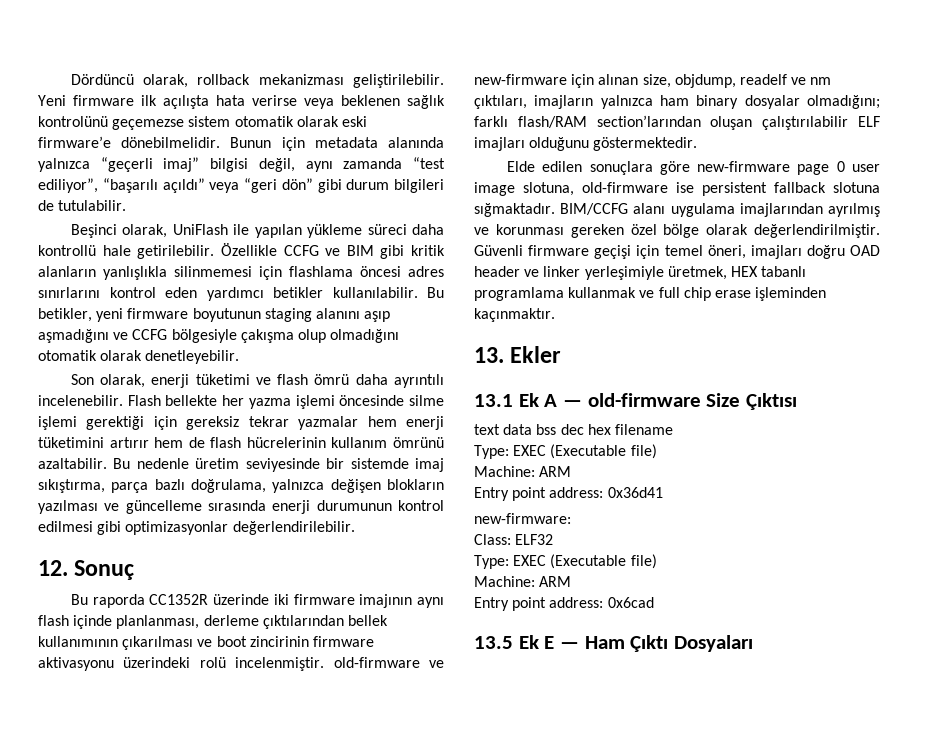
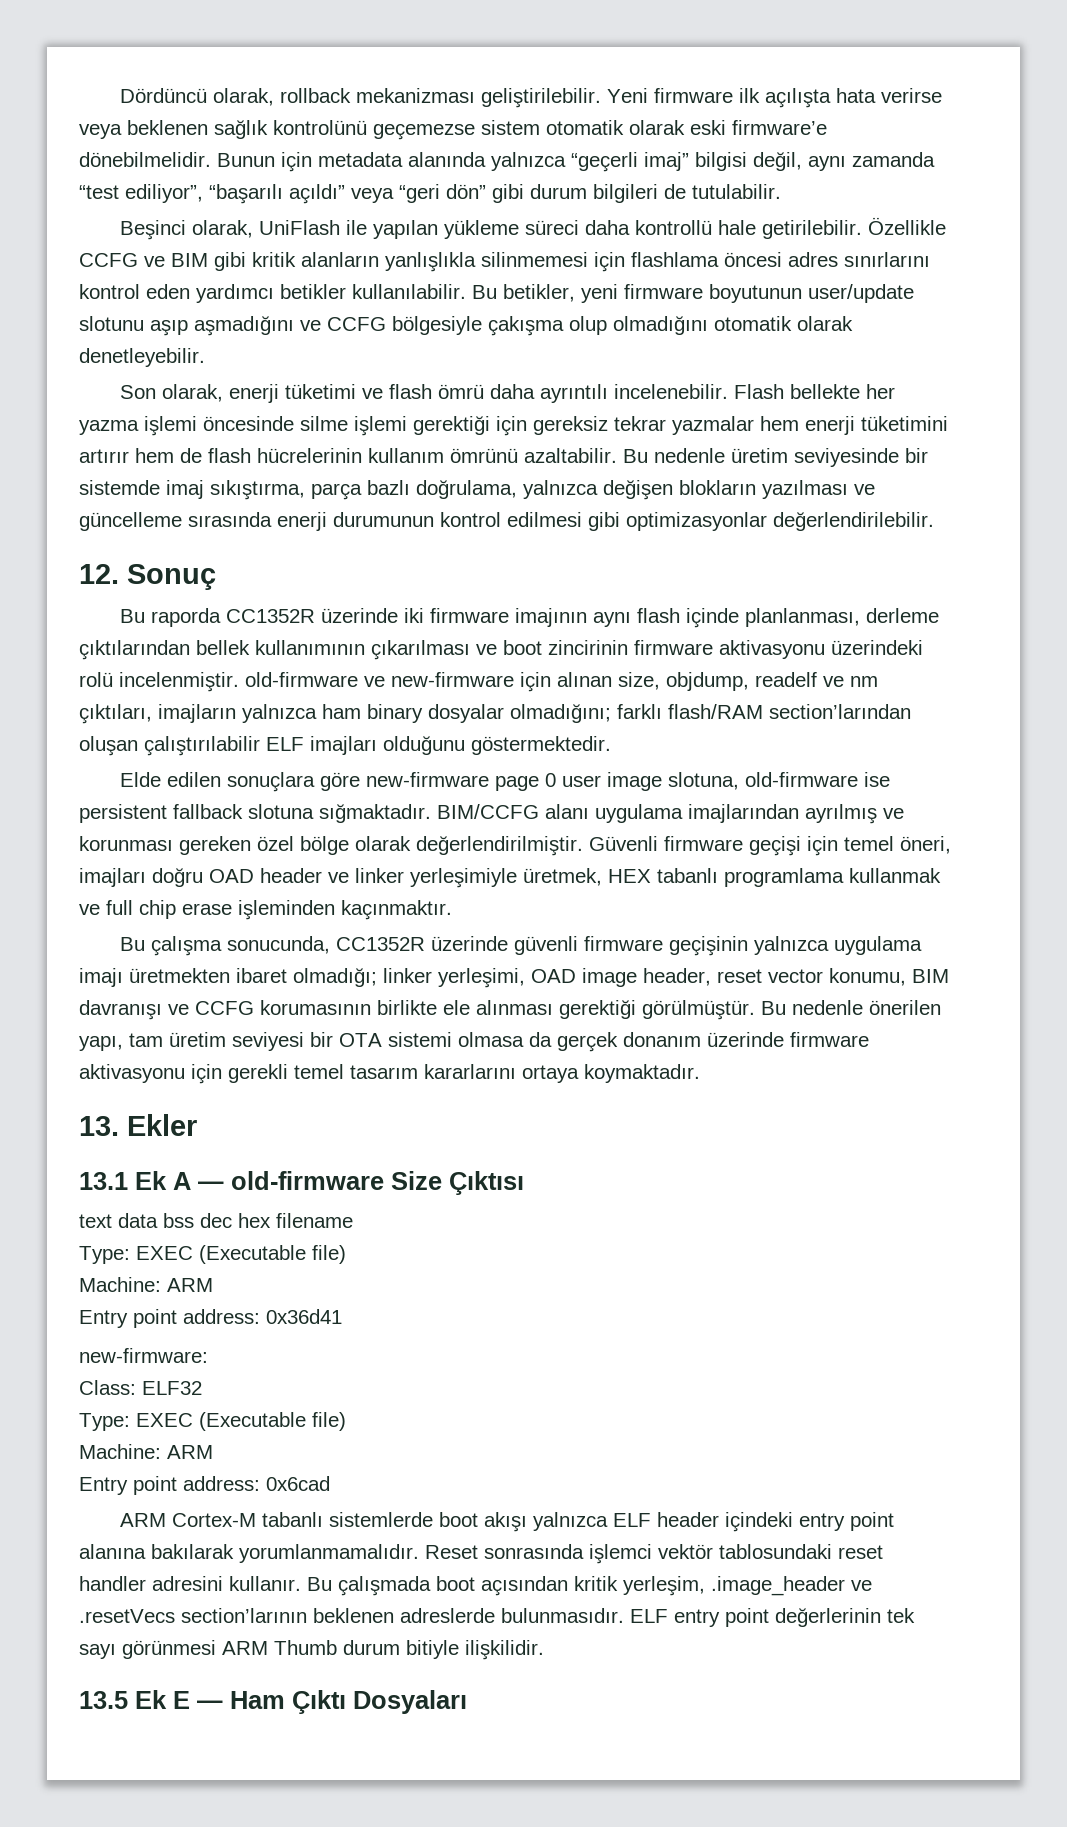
- Bu betikler, yeni firmware boyutunun staging alanını aşıp aşmadığını ve CCFG bölgesiyle çakışma olup olmadığını otomatik olarak denetleyebilir.
+ Bu betikler, yeni firmware boyutunun user/update slotunu aşıp aşmadığını ve CCFG bölgesiyle çakışma olup olmadığını otomatik olarak denetleyebilir.
+ Bu çalışma sonucunda, CC1352R üzerinde güvenli firmware geçişinin yalnızca uygulama imajı üretmekten ibaret olmadığı; linker yerleşimi, OAD image header, reset vector konumu, BIM davranışı ve CCFG korumasının birlikte ele alınması gerektiği görülmüştür. Bu nedenle önerilen yapı, tam üretim seviyesi bir OTA sistemi olmasa da gerçek donanım üzerinde firmware aktivasyonu için gerekli temel tasarım kararlarını ortaya koymaktadır.
+ ARM Cortex-M tabanlı sistemlerde boot akışı yalnızca ELF header içindeki entry point alanına bakılarak yorumlanmamalıdır. Reset sonrasında işlemci vektör tablosundaki reset handler adresini kullanır. Bu çalışmada boot açısından kritik yerleşim, .image_header ve .resetVecs section’larının beklenen adreslerde bulunmasıdır. ELF entry point değerlerinin tek sayı görünmesi ARM Thumb durum bitiyle ilişkilidir.

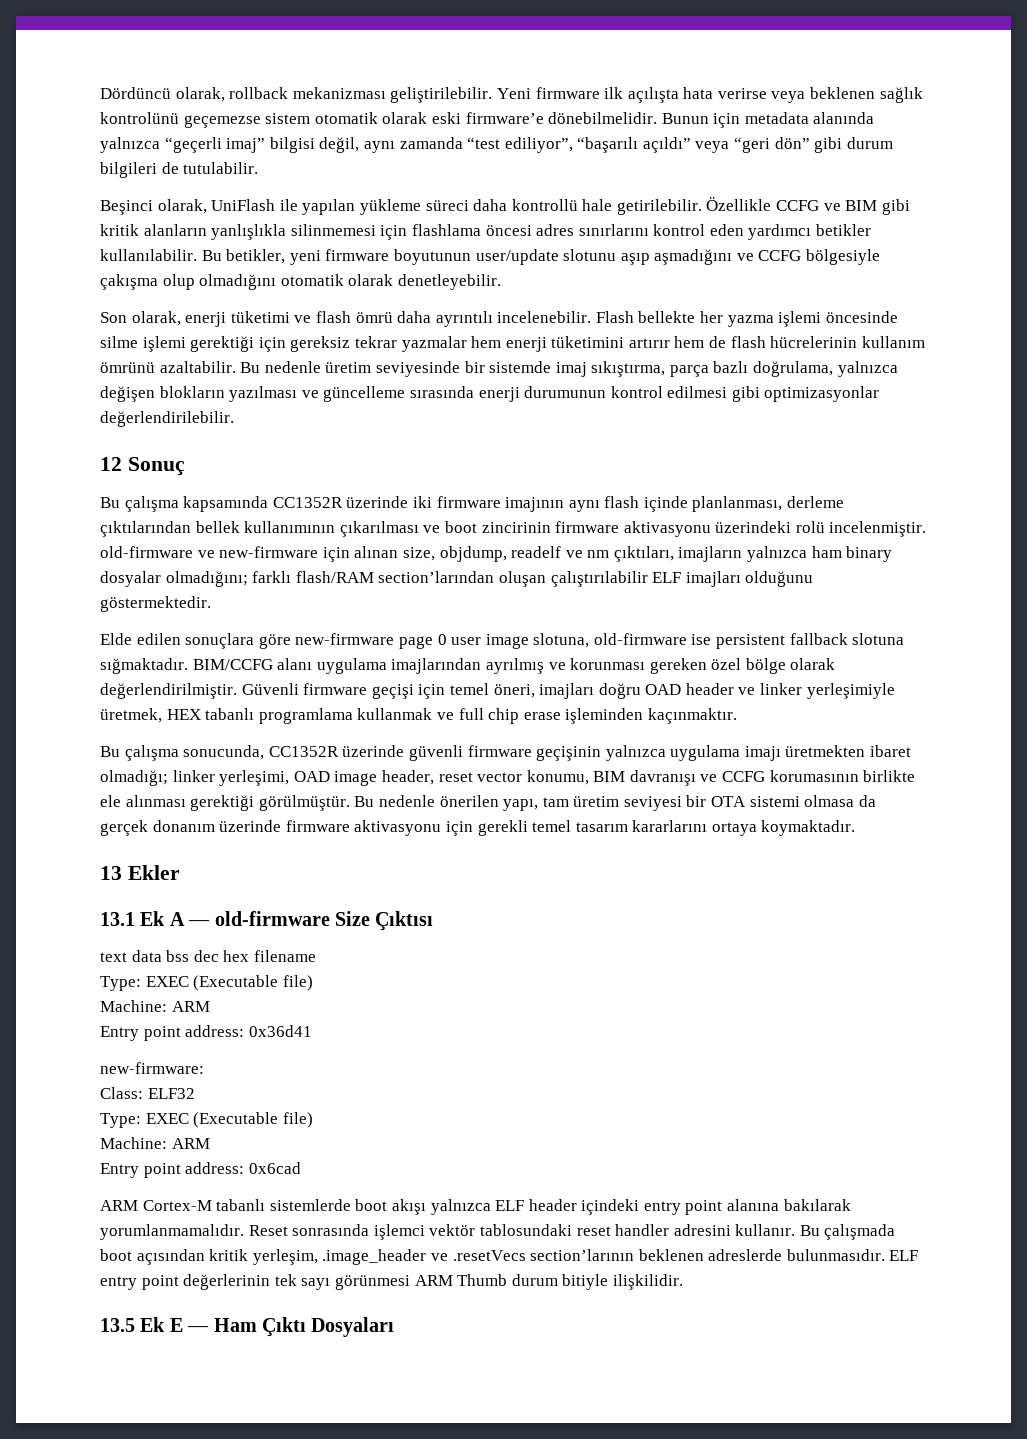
- 12. Sonuç
+ 12 Sonuç
- Bu raporda CC1352R üzerinde iki firmware imajının aynı flash içinde planlanması, derleme çıktılarından bellek kullanımının çıkarılması ve boot zincirinin firmware aktivasyonu üzerindeki rolü incelenmiştir. old-firmware ve new-firmware için alınan size, objdump, readelf ve nm çıktıları, imajların yalnızca ham binary dosyalar olmadığını; farklı flash/RAM section’larından oluşan çalıştırılabilir ELF imajları olduğunu göstermektedir.
+ Bu çalışma kapsamında CC1352R üzerinde iki firmware imajının aynı flash içinde planlanması, derleme çıktılarından bellek kullanımının çıkarılması ve boot zincirinin firmware aktivasyonu üzerindeki rolü incelenmiştir. old-firmware ve new-firmware için alınan size, objdump, readelf ve nm çıktıları, imajların yalnızca ham binary dosyalar olmadığını; farklı flash/RAM section’larından oluşan çalıştırılabilir ELF imajları olduğunu göstermektedir.
- 13. Ekler
+ 13 Ekler

